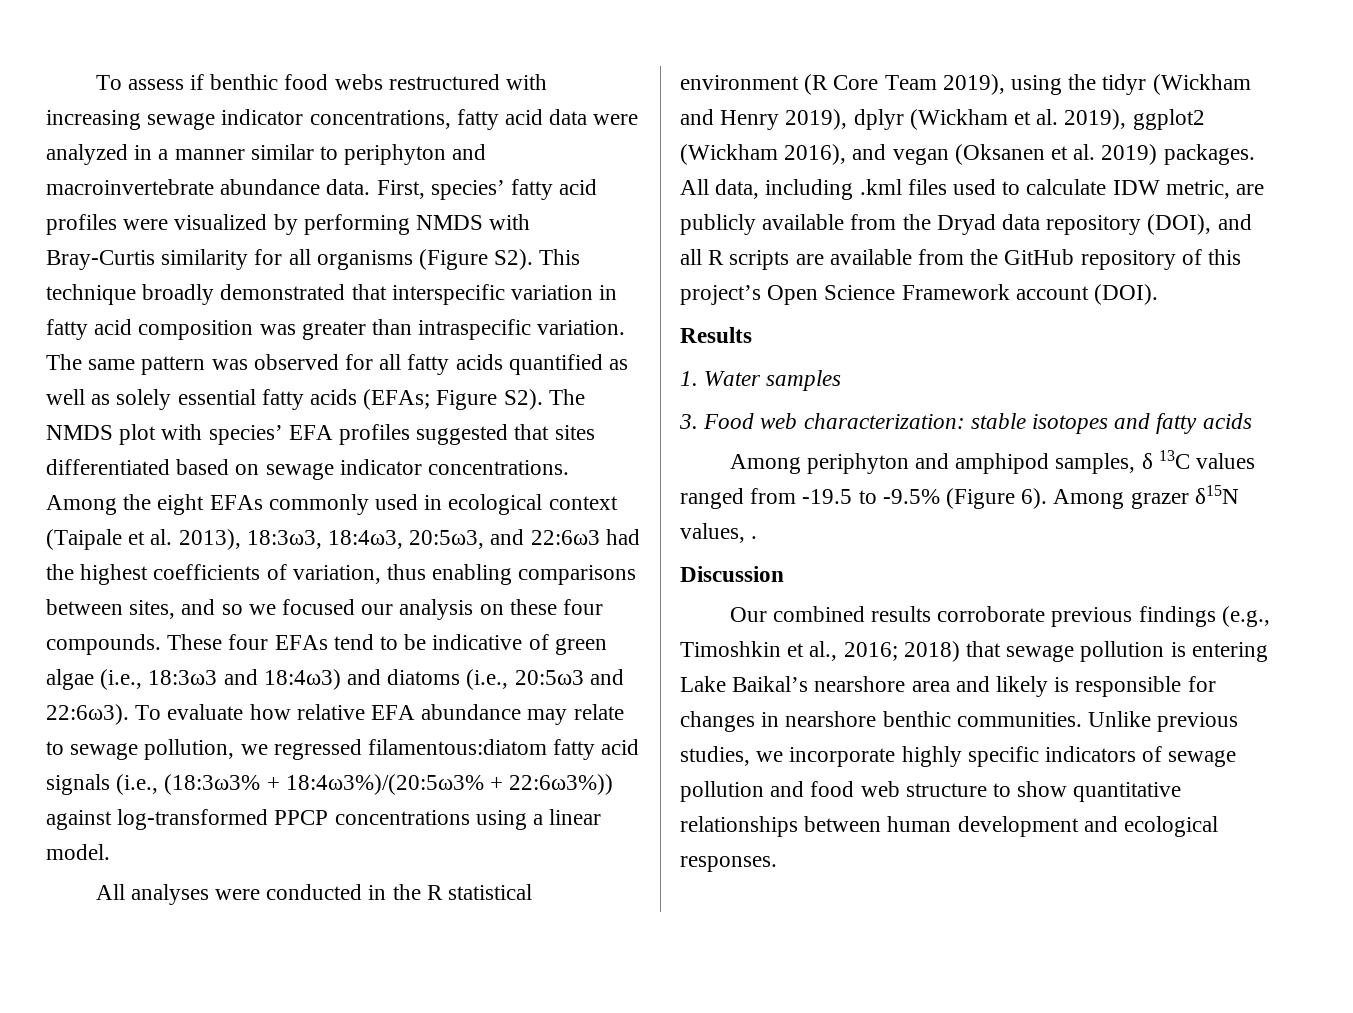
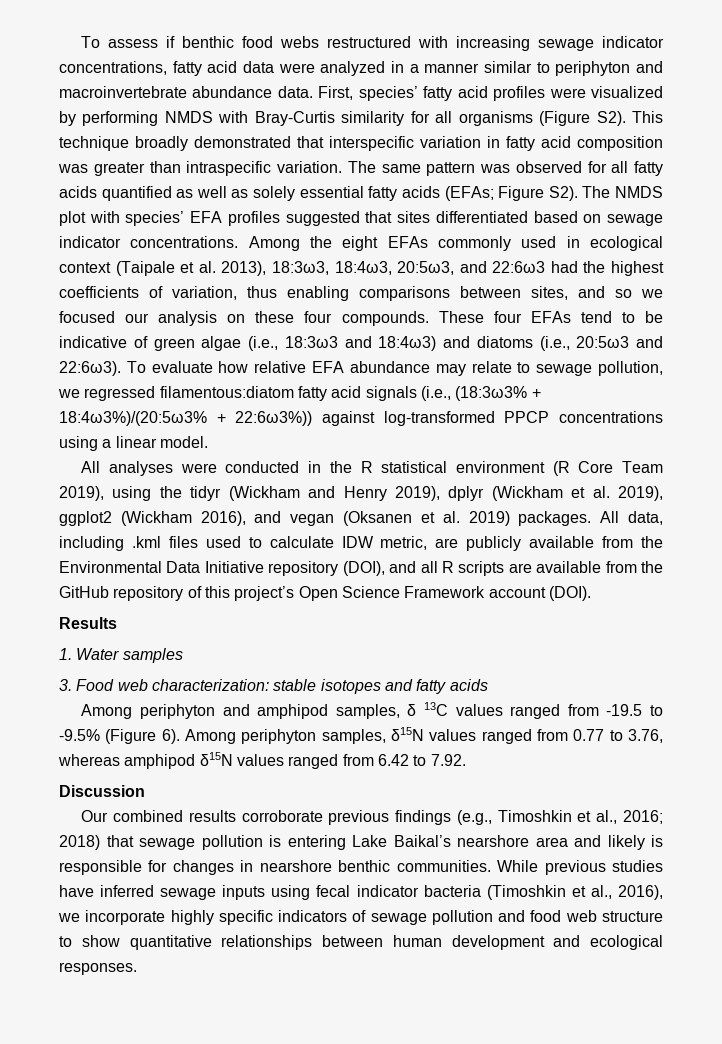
- All data, including .kml files used to calculate IDW metric, are publicly available from the Dryad data repository (DOI), and all R scripts are available from the GitHub repository of this project’s Open Science Framework account (DOI).
+ All data, including .kml files used to calculate IDW metric, are publicly available from the Environmental Data Initiative repository (DOI), and all R scripts are available from the GitHub repository of this project’s Open Science Framework account (DOI).
- Among grazer δ15N values, .
+ Among periphyton samples, δ15N values ranged from 0.77 to 3.76, whereas amphipod δ15N values ranged from 6.42 to 7.92.
- Unlike previous studies, we incorporate highly specific indicators of sewage pollution and food web structure to show quantitative relationships between human development and ecological responses.
+ While previous studies have inferred sewage inputs using fecal indicator bacteria (Timoshkin et al., 2016), we incorporate highly specific indicators of sewage pollution and food web structure to show quantitative relationships between human development and ecological responses.

